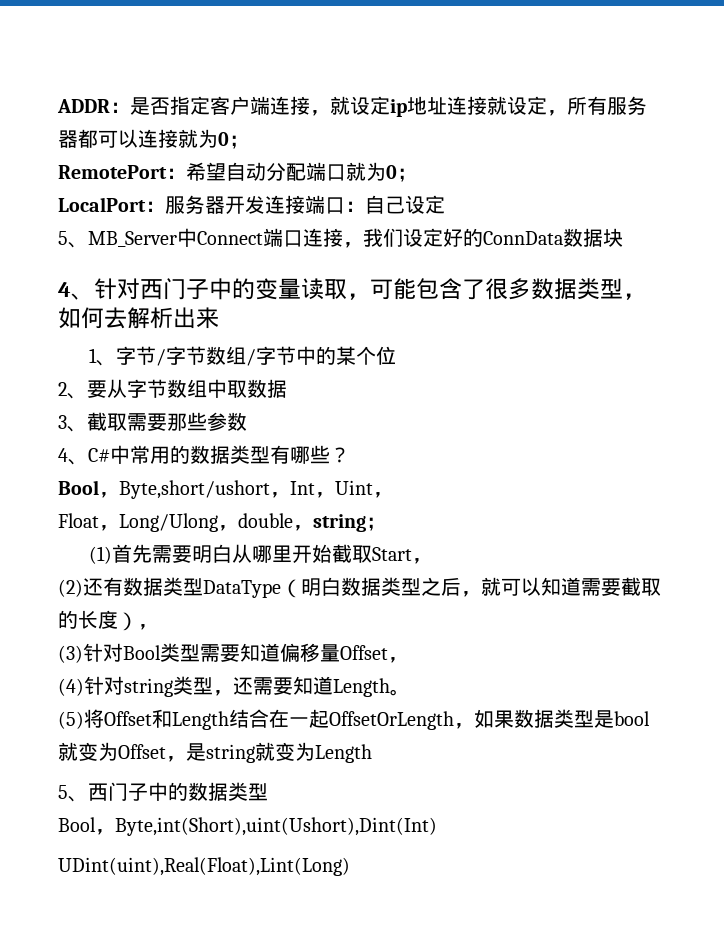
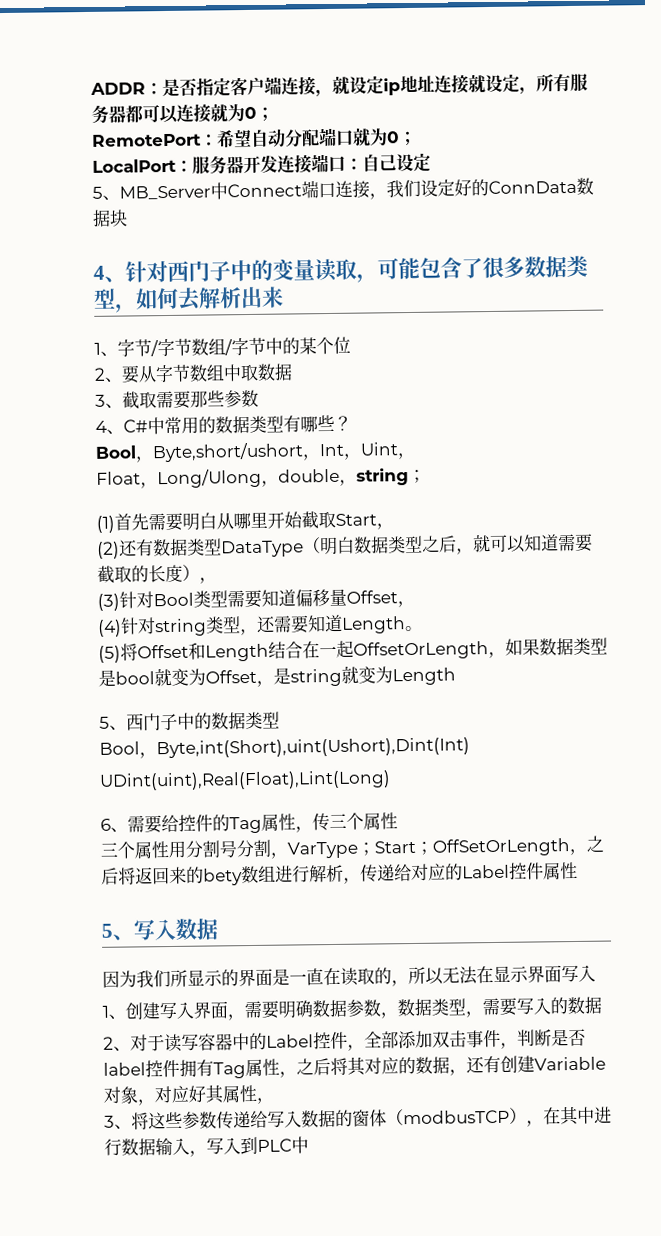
+ 6、需要给控件的Tag属性，传三个属性
+ 三个属性用分割号分割，VarType；Start；OffSetOrLength，之后将返回来的bety数组进行解析，传递给对应的Label控件属性
+ 5、写入数据
+ 因为我们所显示的界面是一直在读取的，所以无法在显示界面写入
+ 1、创建写入界面，需要明确数据参数，数据类型，需要写入的数据
+ 2、对于读写容器中的Label控件，全部添加双击事件，判断是否label控件拥有Tag属性，之后将其对应的数据，还有创建Variable对象，对应好其属性，
+ 3、将这些参数传递给写入数据的窗体（modbusTCP），在其中进行数据输入，写入到PLC中

